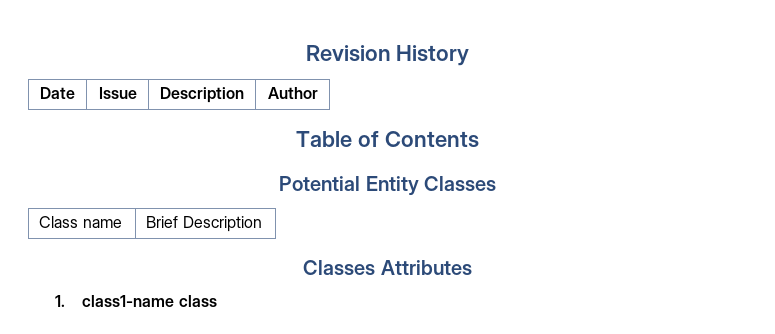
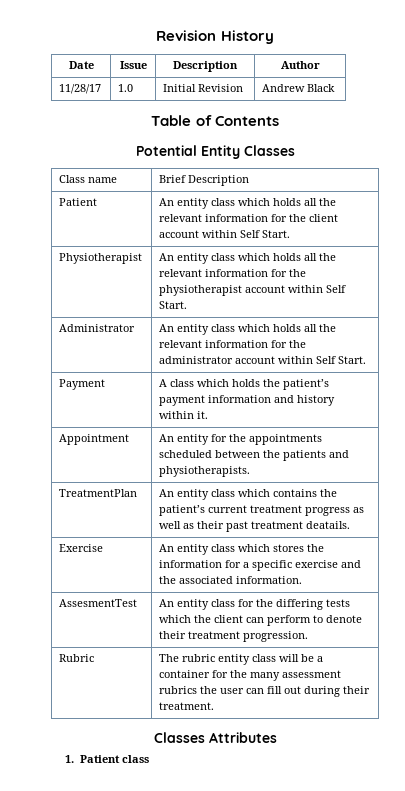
+ 11/28/17 | 1.0 | Initial Revision | Andrew Black
+ Patient | An entity class which holds all the relevant information for the client account within Self Start.
+ Physiotherapist | An entity class which holds all the relevant information for the physiotherapist account within Self Start.
+ Administrator | An entity class which holds all the relevant information for the administrator account within Self Start.
+ Payment | A class which holds the patient’s payment information and history within it.
+ Appointment | An entity for the appointments scheduled between the patients and physiotherapists.
+ TreatmentPlan | An entity class which contains the patient’s current treatment progress as well as their past treatment deatails.
+ Exercise | An entity class which stores the information for a specific exercise and the associated information.
+ AssesmentTest | An entity class for the differing tests which the client can perform to denote their treatment progression.
+ Rubric | The rubric entity class will be a container for the many assessment rubrics the user can fill out during their treatment.
- 1. class1-name class
+ 1. Patient class

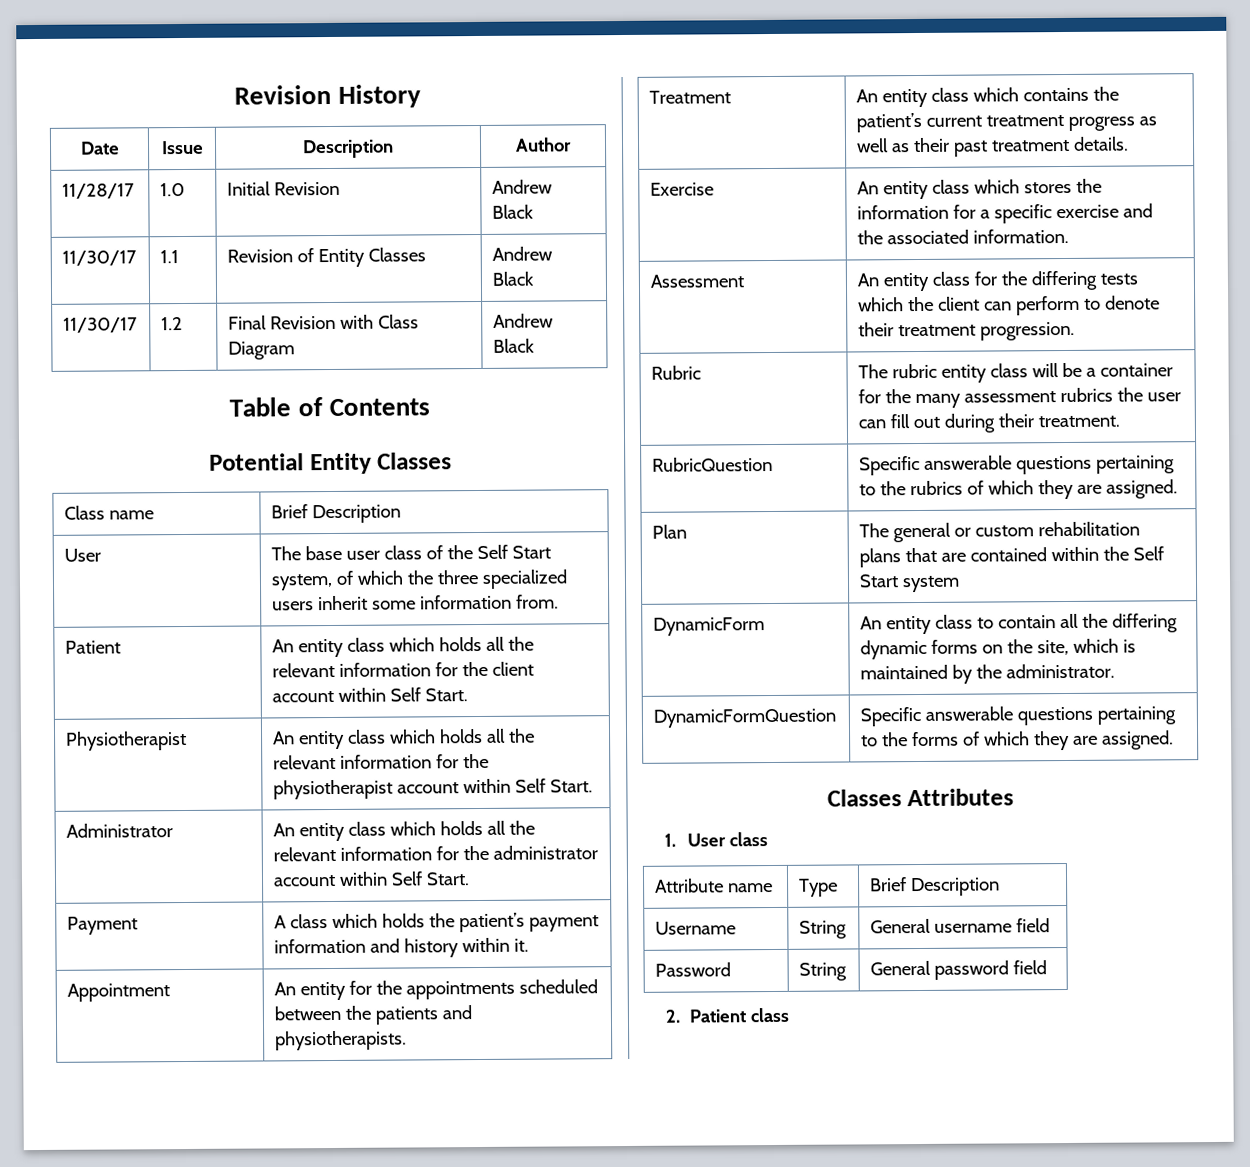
+ 11/30/17 | 1.1 | Revision of Entity Classes | Andrew Black
+ 11/30/17 | 1.2 | Final Revision with Class Diagram | Andrew Black
+ User | The base user class of the Self Start system, of which the three specialized users inherit some information from.
- TreatmentPlan | An entity class which contains the patient’s current treatment progress as well as their past treatment deatails.
+ Treatment | An entity class which contains the patient’s current treatment progress as well as their past treatment details.
- AssesmentTest | An entity class for the differing tests which the client can perform to denote their treatment progression.
+ Assessment | An entity class for the differing tests which the client can perform to denote their treatment progression.
+ RubricQuestion | Specific answerable questions pertaining to the rubrics of which they are assigned.
+ Plan | The general or custom rehabilitation plans that are contained within the Self Start system
+ DynamicForm | An entity class to contain all the differing dynamic forms on the site, which is maintained by the administrator.
+ DynamicFormQuestion | Specific answerable questions pertaining to the forms of which they are assigned.
  Classes Attributes
- 1. Patient class
+ 1. User class
+ Attribute name | Type | Brief Description
+ Username | String | General username field
+ Password | String | General password field
+ 2. Patient class

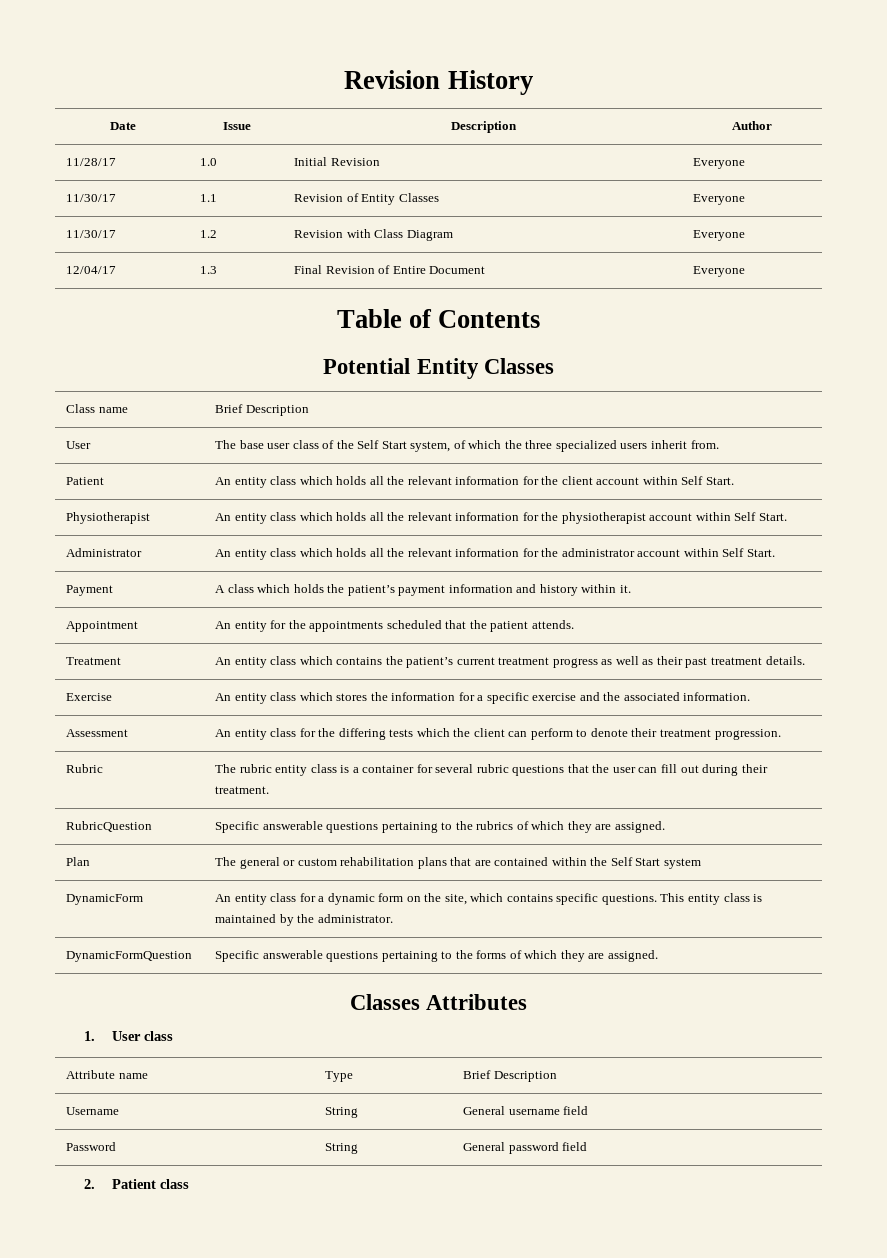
- 11/28/17 | 1.0 | Initial Revision | Andrew Black
+ 11/28/17 | 1.0 | Initial Revision | Everyone
- 11/30/17 | 1.1 | Revision of Entity Classes | Andrew Black
+ 11/30/17 | 1.1 | Revision of Entity Classes | Everyone
- 11/30/17 | 1.2 | Final Revision with Class Diagram | Andrew Black
+ 11/30/17 | 1.2 | Revision with Class Diagram | Everyone
+ 12/04/17 | 1.3 | Final Revision of Entire Document | Everyone
- User | The base user class of the Self Start system, of which the three specialized users inherit some information from.
+ User | The base user class of the Self Start system, of which the three specialized users inherit from.
- Appointment | An entity for the appointments scheduled between the patients and physiotherapists.
+ Appointment | An entity for the appointments scheduled that the patient attends.
- Rubric | The rubric entity class will be a container for the many assessment rubrics the user can fill out during their treatment.
+ Rubric | The rubric entity class is a container for several rubric questions that the user can fill out during their treatment.
- DynamicForm | An entity class to contain all the differing dynamic forms on the site, which is maintained by the administrator.
+ DynamicForm | An entity class for a dynamic form on the site, which contains specific questions. This entity class is maintained by the administrator.

